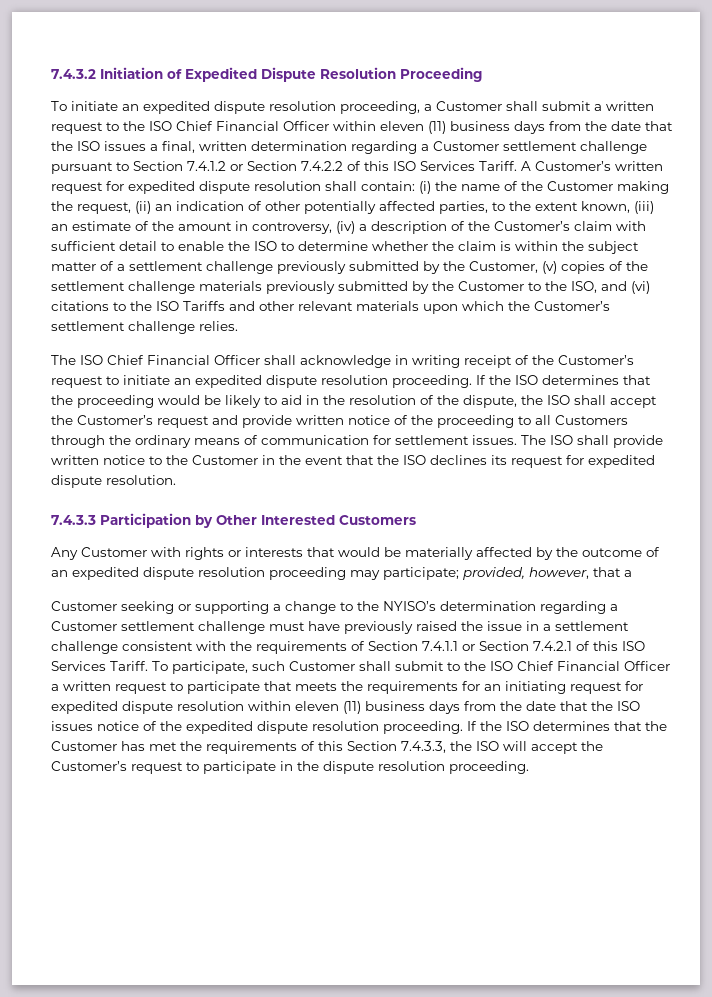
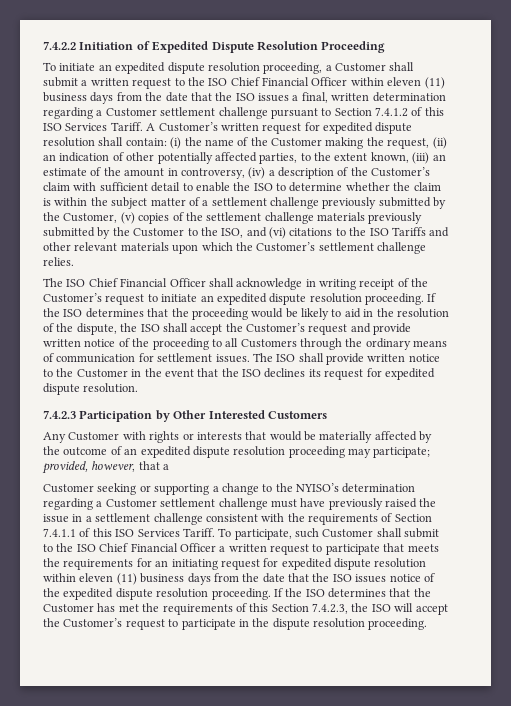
- 7.4.3.2 Initiation of Expedited Dispute Resolution Proceeding
+ 7.4.2.2 Initiation of Expedited Dispute Resolution Proceeding
- To initiate an expedited dispute resolution proceeding, a Customer shall submit a written request to the ISO Chief Financial Officer within eleven (11) business days from the date that the ISO issues a final, written determination regarding a Customer settlement challenge pursuant to Section 7.4.1.2 or Section 7.4.2.2 of this ISO Services Tariff.
+ To initiate an expedited dispute resolution proceeding, a Customer shall submit a written request to the ISO Chief Financial Officer within eleven (11) business days from the date that the ISO issues a final, written determination regarding a Customer settlement challenge pursuant to Section 7.4.1.2 of this ISO Services Tariff.
- 7.4.3.3 Participation by Other Interested Customers
+ 7.4.2.3 Participation by Other Interested Customers
- Customer seeking or supporting a change to the NYISO’s determination regarding a Customer settlement challenge must have previously raised the issue in a settlement challenge consistent with the requirements of Section 7.4.1.1 or Section 7.4.2.1 of this ISO Services Tariff.
+ Customer seeking or supporting a change to the NYISO’s determination regarding a Customer settlement challenge must have previously raised the issue in a settlement challenge consistent with the requirements of Section 7.4.1.1 of this ISO Services Tariff.
- If the ISO determines that the Customer has met the requirements of this Section 7.4.3.3, the ISO will accept the Customer’s request to participate in the dispute resolution proceeding.
+ If the ISO determines that the Customer has met the requirements of this Section 7.4.2.3, the ISO will accept the Customer’s request to participate in the dispute resolution proceeding.

